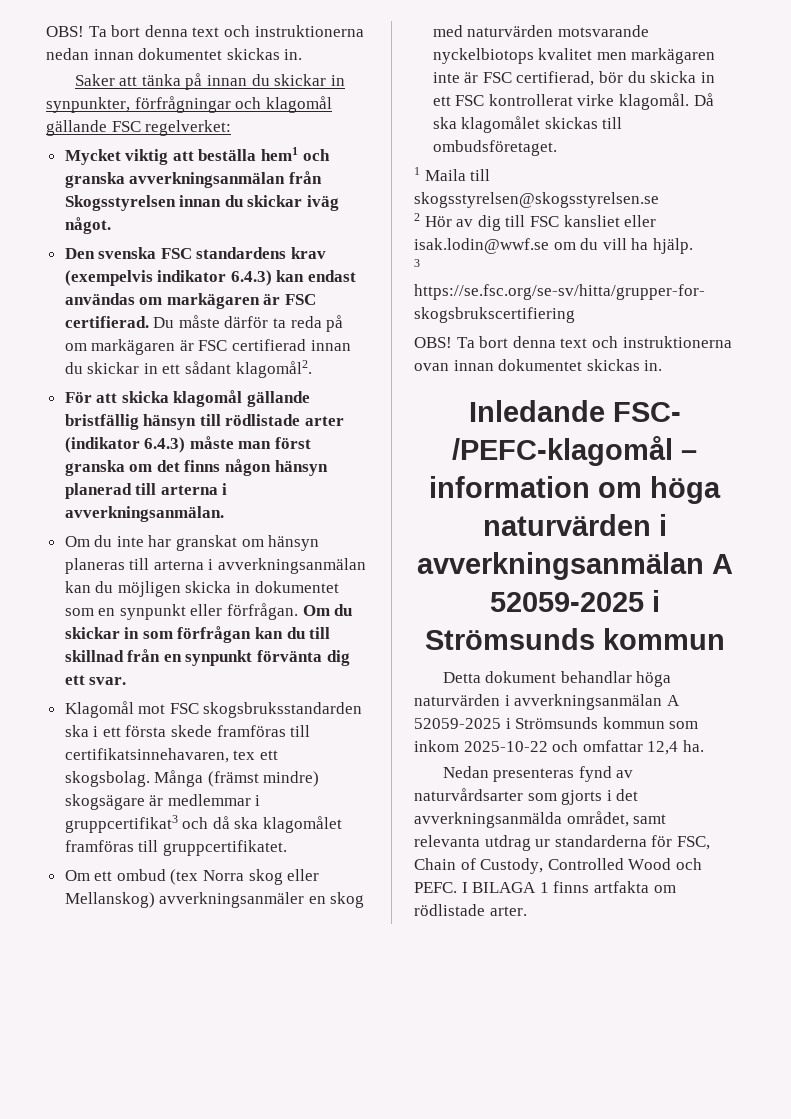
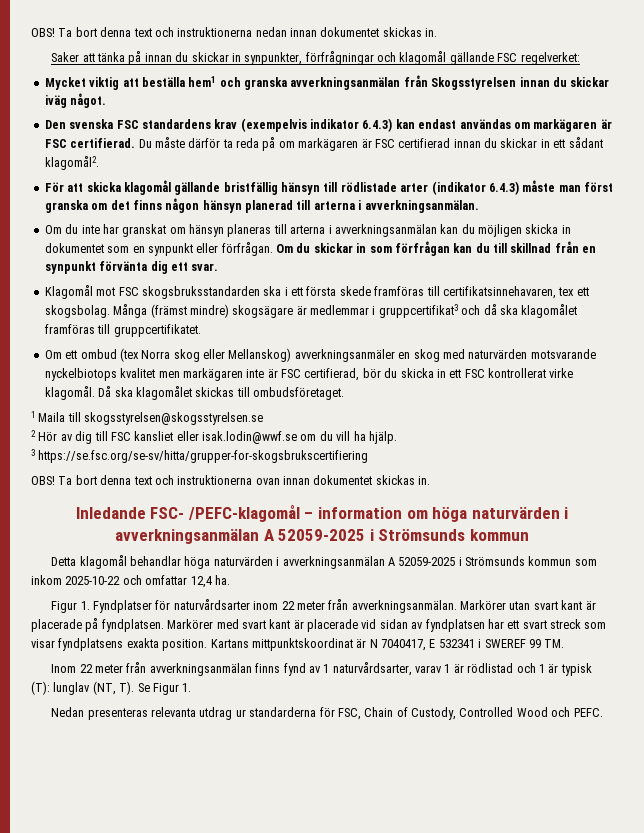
- Detta dokument behandlar höga naturvärden i avverkningsanmälan A 52059-2025 i Strömsunds kommun som inkom 2025-10-22 och omfattar 12,4 ha.
+ Detta klagomål behandlar höga naturvärden i avverkningsanmälan A 52059-2025 i Strömsunds kommun som inkom 2025-10-22 och omfattar 12,4 ha.
- Nedan presenteras fynd av naturvårdsarter som gjorts i det avverkningsanmälda området, samt relevanta utdrag ur standarderna för FSC, Chain of Custody, Controlled Wood och PEFC. I BILAGA 1 finns artfakta om rödlistade arter.
+ Figur 1. Fyndplatser för naturvårdsarter inom 22 meter från avverkningsanmälan. Markörer utan svart kant är placerade på fyndplatsen. Markörer med svart kant är placerade vid sidan av fyndplatsen har ett svart streck som visar fyndplatsens exakta position. Kartans mittpunktskoordinat är N 7040417, E 532341 i SWEREF 99 TM.
+ Inom 22 meter från avverkningsanmälan finns fynd av 1 naturvårdsarter, varav 1 är rödlistad och 1 är typisk (T): lunglav (NT, T). Se Figur 1.
+ Nedan presenteras relevanta utdrag ur standarderna för FSC, Chain of Custody, Controlled Wood och PEFC.

